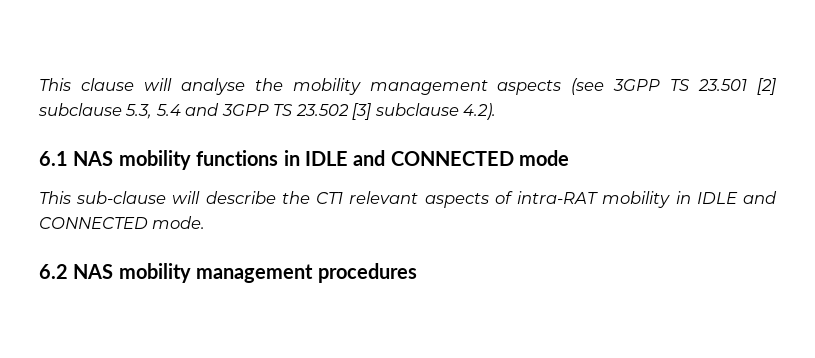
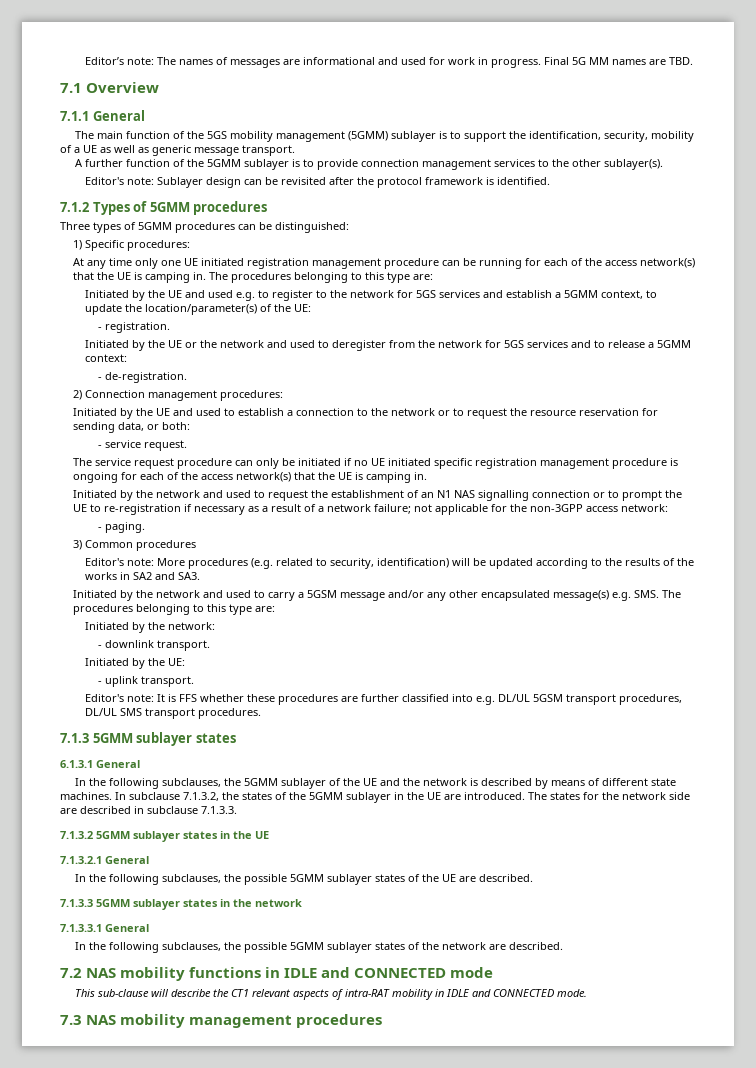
- This clause will analyse the mobility management aspects (see 3GPP TS 23.501 [2] subclause 5.3, 5.4 and 3GPP TS 23.502 [3] subclause 4.2).
- 6.1 NAS mobility functions in IDLE and CONNECTED mode
+ Editor’s note: The names of messages are informational and used for work in progress. Final 5G MM names are TBD.
+ 7.1 Overview
+ 7.1.1 General
+ The main function of the 5GS mobility management (5GMM) sublayer is to support the identification, security, mobility of a UE as well as generic message transport.
+ A further function of the 5GMM sublayer is to provide connection management services to the other sublayer(s).
+ Editor's note: Sublayer design can be revisited after the protocol framework is identified.
+ 7.1.2 Types of 5GMM procedures
+ Three types of 5GMM procedures can be distinguished:
+ 1) Specific procedures:
+ At any time only one UE initiated registration management procedure can be running for each of the access network(s) that the UE is camping in. The procedures belonging to this type are:
+ Initiated by the UE and used e.g. to register to the network for 5GS services and establish a 5GMM context, to update the location/parameter(s) of the UE:
+ - registration.
+ Initiated by the UE or the network and used to deregister from the network for 5GS services and to release a 5GMM context:
+ - de-registration.
+ 2) Connection management procedures:
+ Initiated by the UE and used to establish a connection to the network or to request the resource reservation for sending data, or both:
+ - service request.
+ The service request procedure can only be initiated if no UE initiated specific registration management procedure is ongoing for each of the access network(s) that the UE is camping in.
+ Initiated by the network and used to request the establishment of an N1 NAS signalling connection or to prompt the UE to re-registration if necessary as a result of a network failure; not applicable for the non-3GPP access network:
+ - paging.
+ 3) Common procedures
+ Editor's note: More procedures (e.g. related to security, identification) will be updated according to the results of the works in SA2 and SA3.
+ Initiated by the network and used to carry a 5GSM message and/or any other encapsulated message(s) e.g. SMS. The procedures belonging to this type are:
+ Initiated by the network:
+ - downlink transport.
+ Initiated by the UE:
+ - uplink transport.
+ Editor's note: It is FFS whether these procedures are further classified into e.g. DL/UL 5GSM transport procedures, DL/UL SMS transport procedures.
+ 7.1.3 5GMM sublayer states
+ 6.1.3.1 General
+ In the following subclauses, the 5GMM sublayer of the UE and the network is described by means of different state machines. In subclause 7.1.3.2, the states of the 5GMM sublayer in the UE are introduced. The states for the network side are described in subclause 7.1.3.3.
+ 7.1.3.2 5GMM sublayer states in the UE
+ 7.1.3.2.1 General
+ In the following subclauses, the possible 5GMM sublayer states of the UE are described.
+ 7.1.3.3 5GMM sublayer states in the network
+ 7.1.3.3.1 General
+ In the following subclauses, the possible 5GMM sublayer states of the network are described.
+ 7.2 NAS mobility functions in IDLE and CONNECTED mode
- 6.2 NAS mobility management procedures
+ 7.3 NAS mobility management procedures

